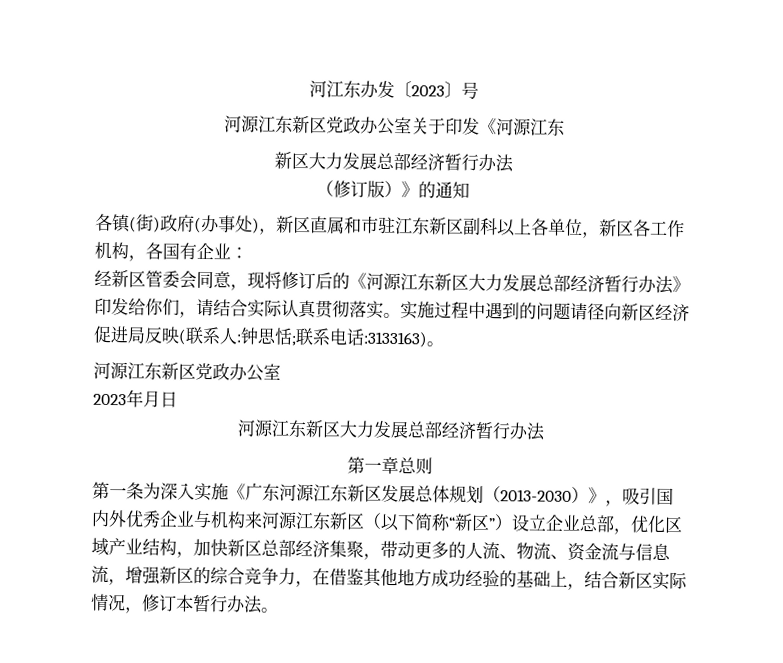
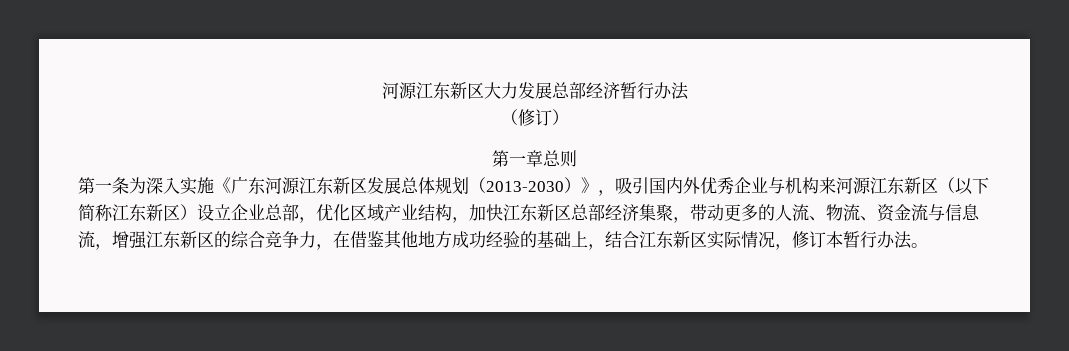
- 河江东办发〔2023〕号
- 河源江东新区党政办公室关于印发《河源江东
- 新区大力发展总部经济暂行办法
+ 河源江东新区大力发展总部经济暂行办法
- （修订版）》的通知
- 各镇(街)政府(办事处)，新区直属和市驻江东新区副科以上各单位，新区各工作机构，各国有企业：
- 经新区管委会同意，现将修订后的《河源江东新区大力发展总部经济暂行办法》印发给你们，请结合实际认真贯彻落实。实施过程中遇到的问题请径向新区经济促进局反映(联系人:钟思恬;联系电话:3133163)。
- 河源江东新区党政办公室
- 2023年月日
- 河源江东新区大力发展总部经济暂行办法
+ （修订）
- 第一条为深入实施《广东河源江东新区发展总体规划（2013-2030）》，吸引国内外优秀企业与机构来河源江东新区（以下简称“新区”）设立企业总部，优化区域产业结构，加快新区总部经济集聚，带动更多的人流、物流、资金流与信息流，增强新区的综合竞争力，在借鉴其他地方成功经验的基础上，结合新区实际情况，修订本暂行办法。
+ 第一条为深入实施《广东河源江东新区发展总体规划（2013-2030）》，吸引国内外优秀企业与机构来河源江东新区（以下简称江东新区）设立企业总部，优化区域产业结构，加快江东新区总部经济集聚，带动更多的人流、物流、资金流与信息流，增强江东新区的综合竞争力，在借鉴其他地方成功经验的基础上，结合江东新区实际情况，修订本暂行办法。

